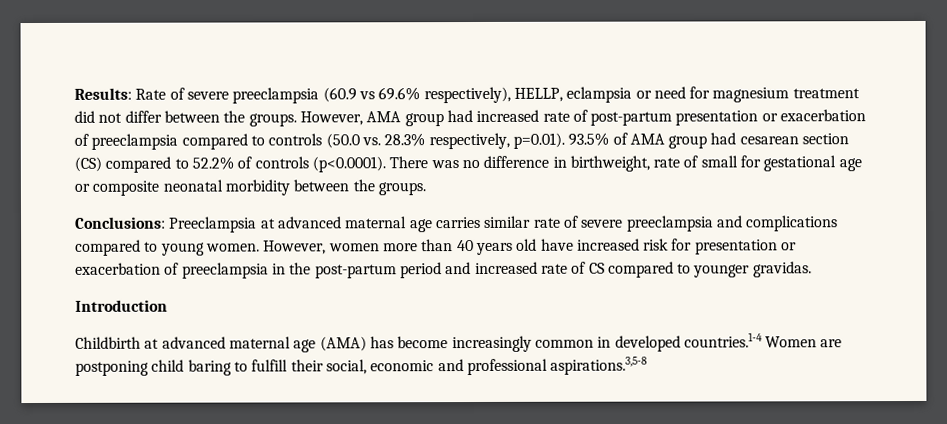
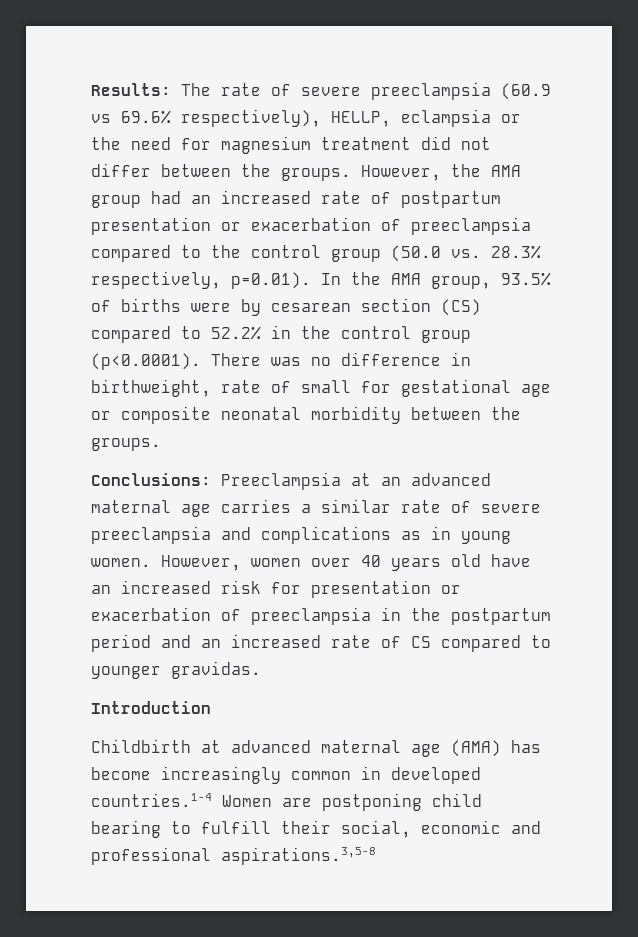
- Results: Rate of severe preeclampsia (60.9 vs 69.6% respectively), HELLP, eclampsia or need for magnesium treatment did not differ between the groups.
+ Results: The rate of severe preeclampsia (60.9 vs 69.6% respectively), HELLP, eclampsia or the need for magnesium treatment did not differ between the groups.
- However, AMA group had increased rate of post-partum presentation or exacerbation of preeclampsia compared to controls (50.0 vs. 28.3% respectively, p=0.01). 93.5% of AMA group had cesarean section (CS) compared to 52.2% of controls (p<0.0001). There was no difference in birthweight, rate of small for gestational age or composite neonatal morbidity between the groups.
+ However, the AMA group had an increased rate of postpartum presentation or exacerbation of preeclampsia compared to the control group (50.0 vs. 28.3% respectively, p=0.01). In the AMA group, 93.5% of births were by cesarean section (CS) compared to 52.2% in the control group (p<0.0001). There was no difference in birthweight, rate of small for gestational age or composite neonatal morbidity between the groups.
- Conclusions: Preeclampsia at advanced maternal age carries similar rate of severe preeclampsia and complications compared to young women.
+ Conclusions: Preeclampsia at an advanced maternal age carries a similar rate of severe preeclampsia and complications as in young women.
- However, women more than 40 years old have increased risk for presentation or exacerbation of preeclampsia in the post-partum period and increased rate of CS compared to younger gravidas.
+ However, women over 40 years old have an increased risk for presentation or exacerbation of preeclampsia in the postpartum period and an increased rate of CS compared to younger gravidas.
- Childbirth at advanced maternal age (AMA) has become increasingly common in developed countries.1-4 Women are postponing child baring to fulfill their social, economic and professional aspirations.3,5-8
+ Childbirth at advanced maternal age (AMA) has become increasingly common in developed countries.1-4 Women are postponing child bearing to fulfill their social, economic and professional aspirations.3,5-8

